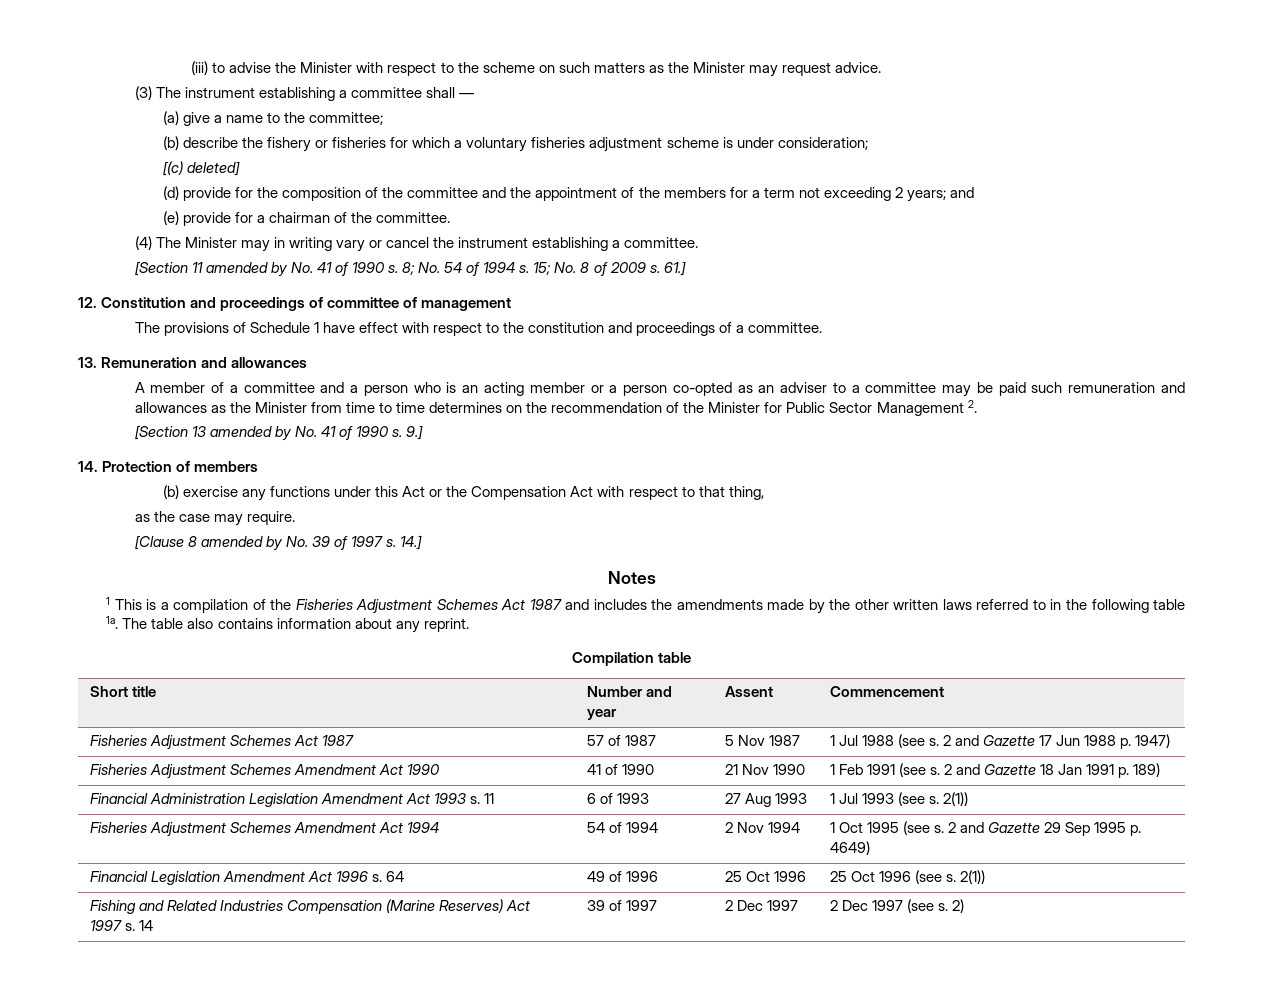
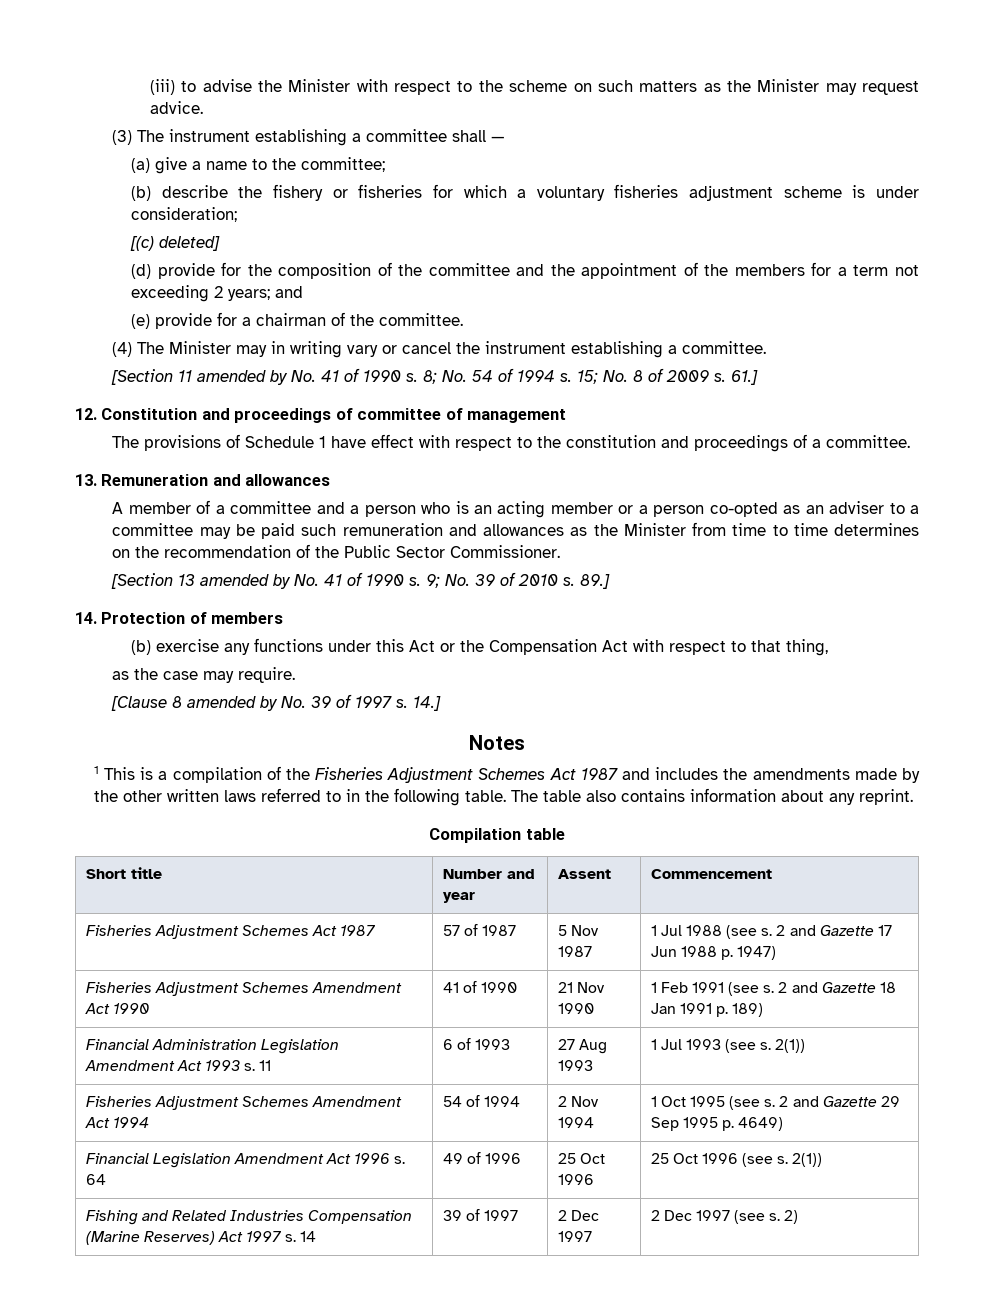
- A member of a committee and a person who is an acting member or a person co-opted as an adviser to a committee may be paid such remuneration and allowances as the Minister from time to time determines on the recommendation of the Minister for Public Sector Management 2.
+ A member of a committee and a person who is an acting member or a person co-opted as an adviser to a committee may be paid such remuneration and allowances as the Minister from time to time determines on the recommendation of the Public Sector Commissioner.
- 9.]
+ 9; No. 39 of 2010 s. 89.]
- 1 This is a compilation of the Fisheries Adjustment Schemes Act 1987 and includes the amendments made by the other written laws referred to in the following table 1a.
+ 1 This is a compilation of the Fisheries Adjustment Schemes Act 1987 and includes the amendments made by the other written laws referred to in the following table.

